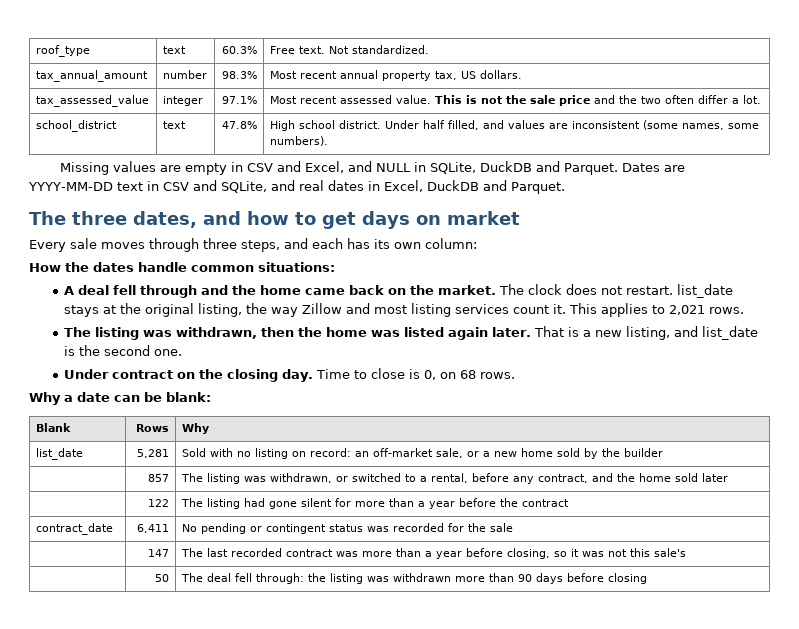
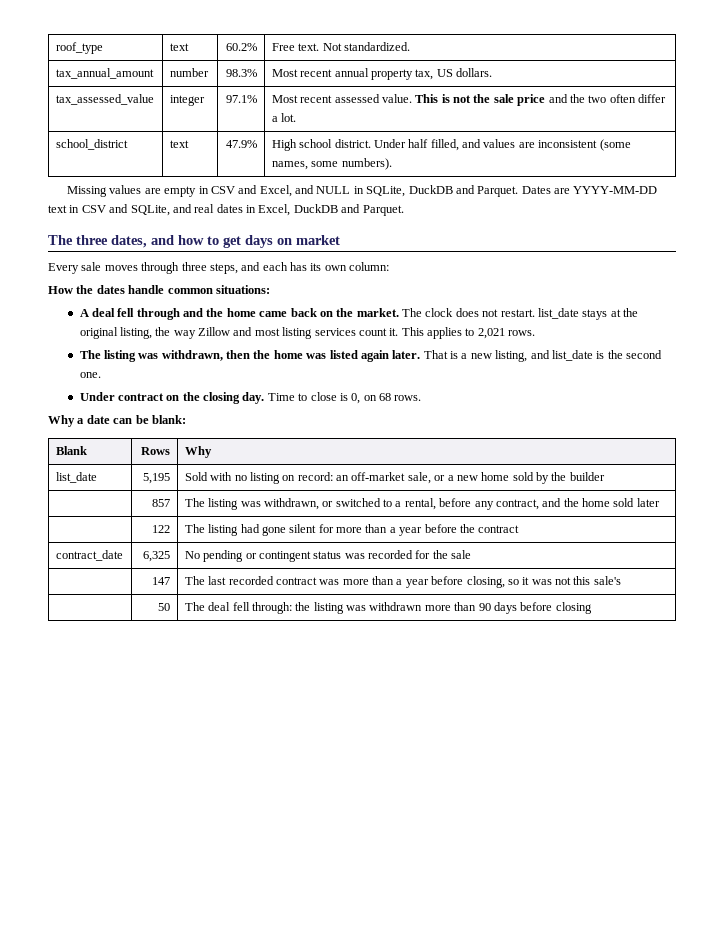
- roof_type | text | 60.3% | Free text. Not standardized.
+ roof_type | text | 60.2% | Free text. Not standardized.
- school_district | text | 47.8% | High school district. Under half filled, and values are inconsistent (some names, some numbers).
+ school_district | text | 47.9% | High school district. Under half filled, and values are inconsistent (some names, some numbers).
- list_date | 5,281 | Sold with no listing on record: an off-market sale, or a new home sold by the builder
+ list_date | 5,195 | Sold with no listing on record: an off-market sale, or a new home sold by the builder
- contract_date | 6,411 | No pending or contingent status was recorded for the sale
+ contract_date | 6,325 | No pending or contingent status was recorded for the sale

